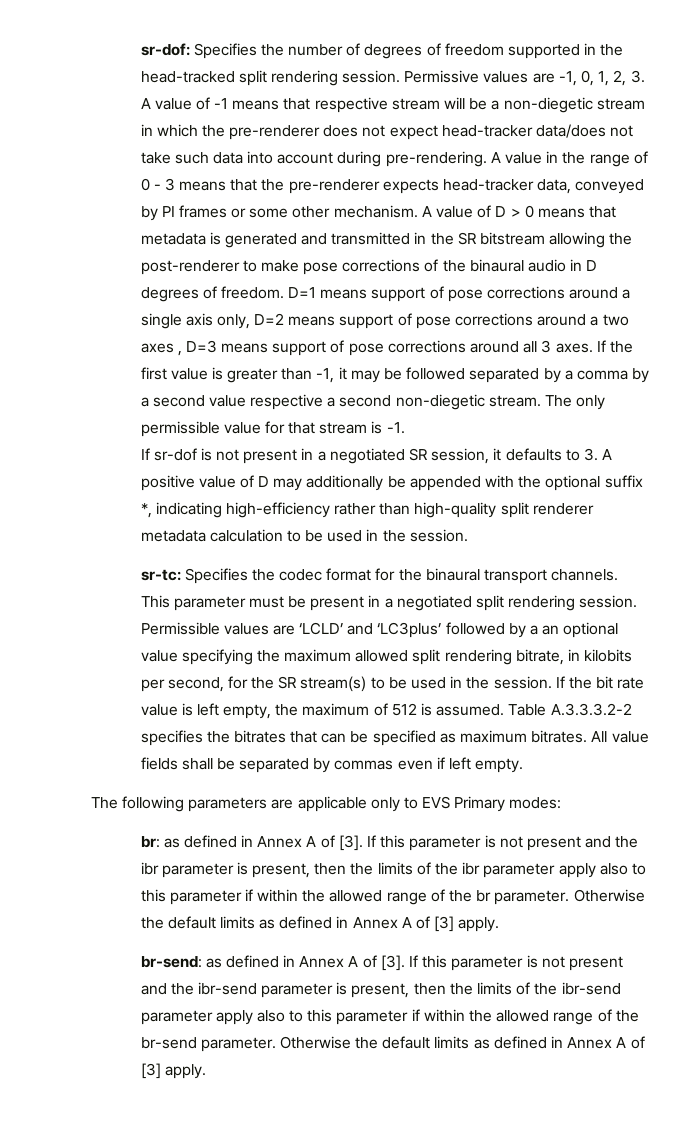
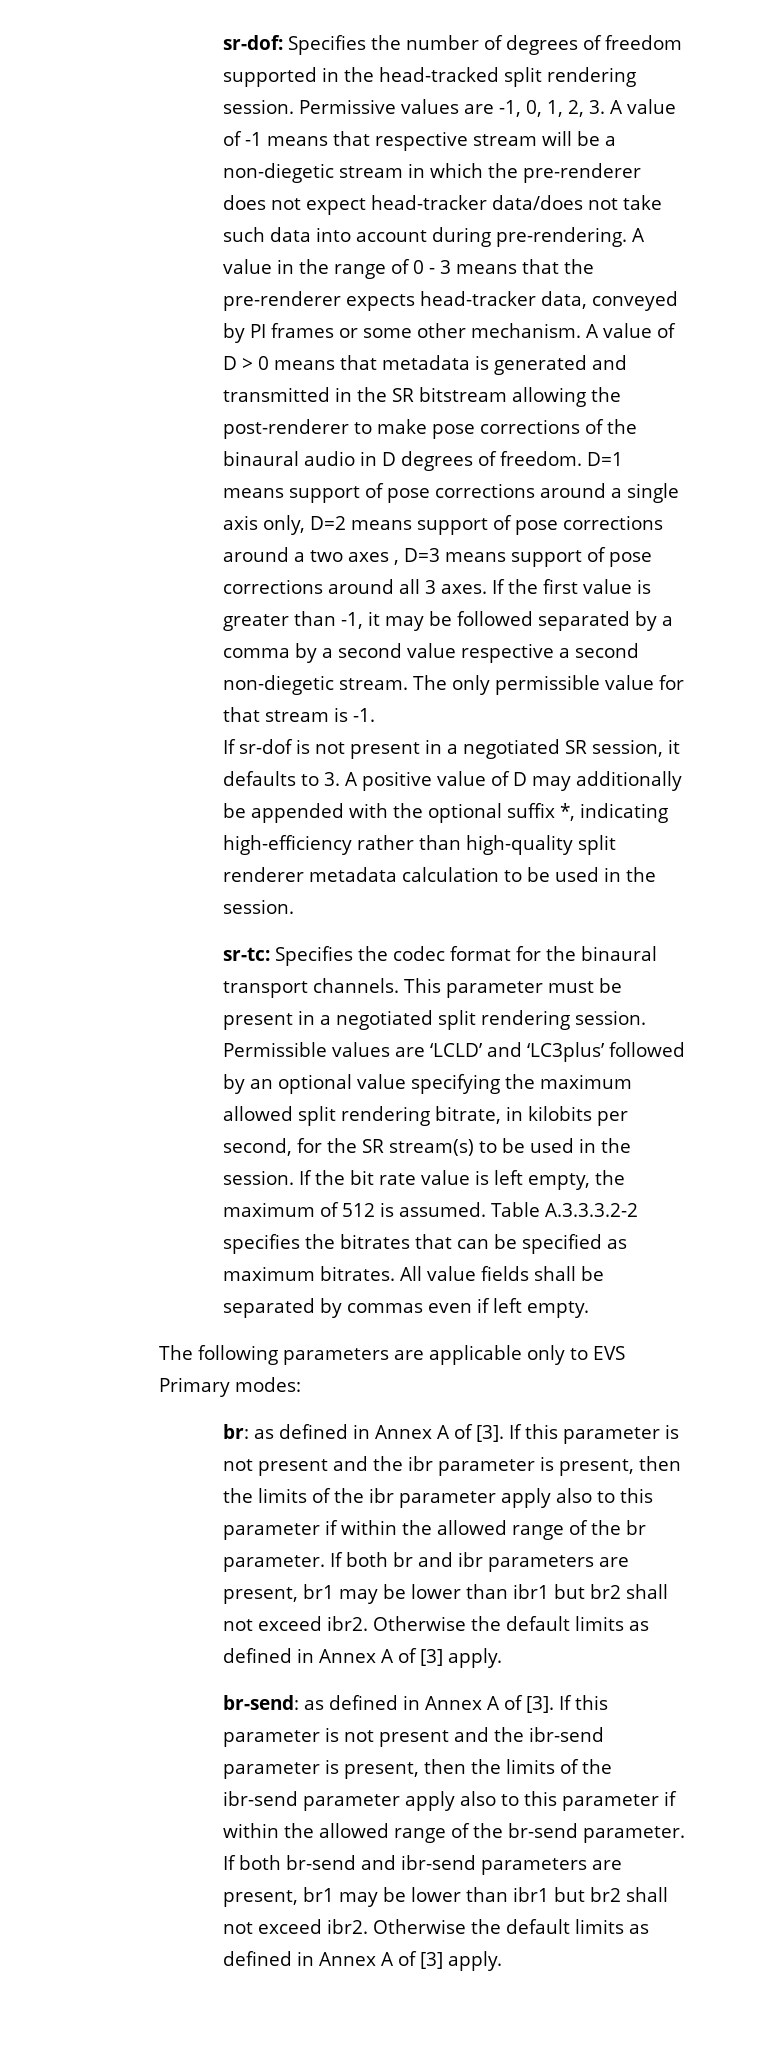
- Permissible values are ‘LCLD’ and ‘LC3plus’ followed by a an optional value specifying the maximum allowed split rendering bitrate, in kilobits per second, for the SR stream(s) to be used in the session.
+ Permissible values are ‘LCLD’ and ‘LC3plus’ followed by an optional value specifying the maximum allowed split rendering bitrate, in kilobits per second, for the SR stream(s) to be used in the session.
+ If both br and ibr parameters are present, br1 may be lower than ibr1 but br2 shall not exceed ibr2.
+ If both br-send and ibr-send parameters are present, br1 may be lower than ibr1 but br2 shall not exceed ibr2.

